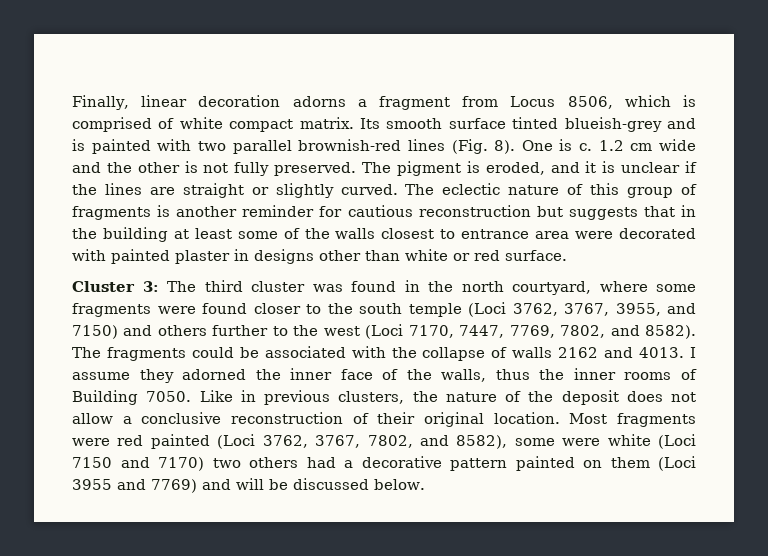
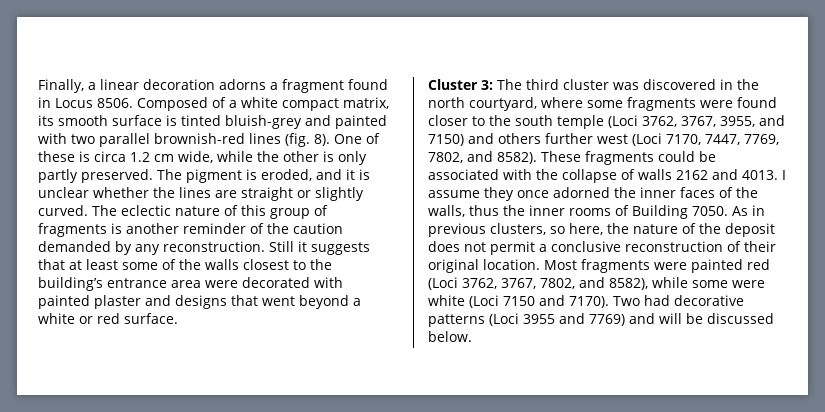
- Finally, linear decoration adorns a fragment from Locus 8506, which is comprised of white compact matrix. Its smooth surface tinted blueish-grey and is painted with two parallel brownish-red lines (Fig. 8).
+ Finally, a linear decoration adorns a fragment found in Locus 8506. Composed of a white compact matrix, its smooth surface is tinted bluish-grey and painted with two parallel brownish-red lines (fig. 8).
- One is c. 1.2 cm wide and the other is not fully preserved.
+ One of these is circa 1.2 cm wide, while the other is only partly preserved.
- The pigment is eroded, and it is unclear if the lines are straight or slightly curved.
+ The pigment is eroded, and it is unclear whether the lines are straight or slightly curved.
- The eclectic nature of this group of fragments is another reminder for cautious reconstruction but suggests that in the building at least some of the walls closest to entrance area were decorated with painted plaster in designs other than white or red surface.
+ The eclectic nature of this group of fragments is another reminder of the caution demanded by any reconstruction. Still it suggests that at least some of the walls closest to the building’s entrance area were decorated with painted plaster and designs that went beyond a white or red surface.
- Cluster 3: The third cluster was found in the north courtyard, where some fragments were found closer to the south temple (Loci 3762, 3767, 3955, and 7150) and others further to the west (Loci 7170, 7447, 7769, 7802, and 8582).
+ Cluster 3: The third cluster was discovered in the north courtyard, where some fragments were found closer to the south temple (Loci 3762, 3767, 3955, and 7150) and others further west (Loci 7170, 7447, 7769, 7802, and 8582).
- The fragments could be associated with the collapse of walls 2162 and 4013.
+ These fragments could be associated with the collapse of walls 2162 and 4013.
- I assume they adorned the inner face of the walls, thus the inner rooms of Building 7050.
+ I assume they once adorned the inner faces of the walls, thus the inner rooms of Building 7050.
- Like in previous clusters, the nature of the deposit does not allow a conclusive reconstruction of their original location.
+ As in previous clusters, so here, the nature of the deposit does not permit a conclusive reconstruction of their original location.
- Most fragments were red painted (Loci 3762, 3767, 7802, and 8582), some were white (Loci 7150 and 7170) two others had a decorative pattern painted on them (Loci 3955 and 7769) and will be discussed below.
+ Most fragments were painted red (Loci 3762, 3767, 7802, and 8582), while some were white (Loci 7150 and 7170). Two had decorative patterns (Loci 3955 and 7769) and will be discussed below.

